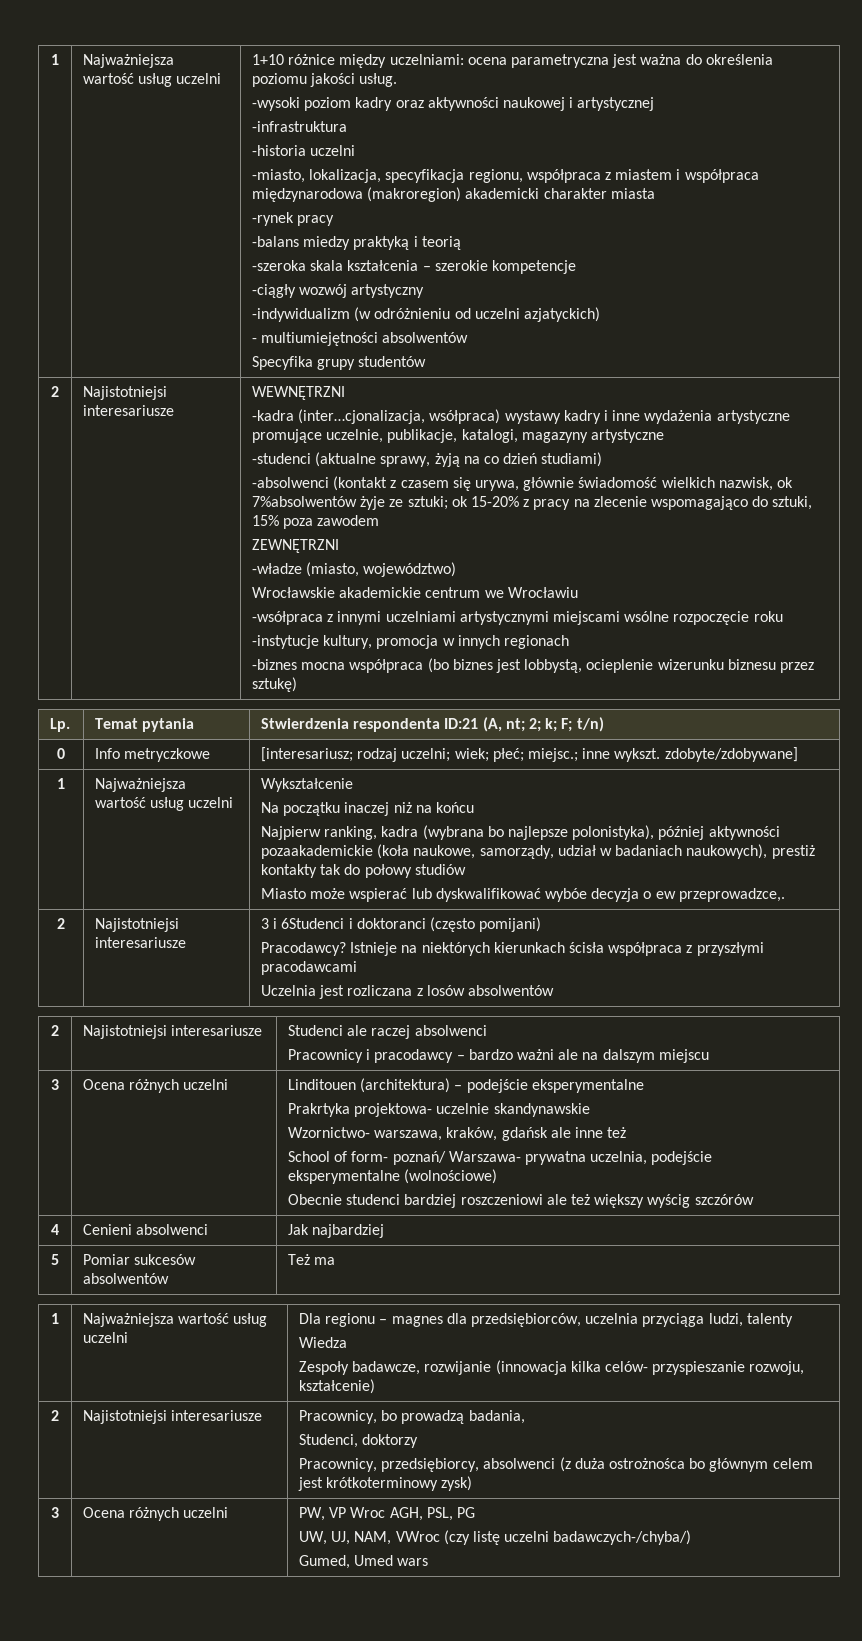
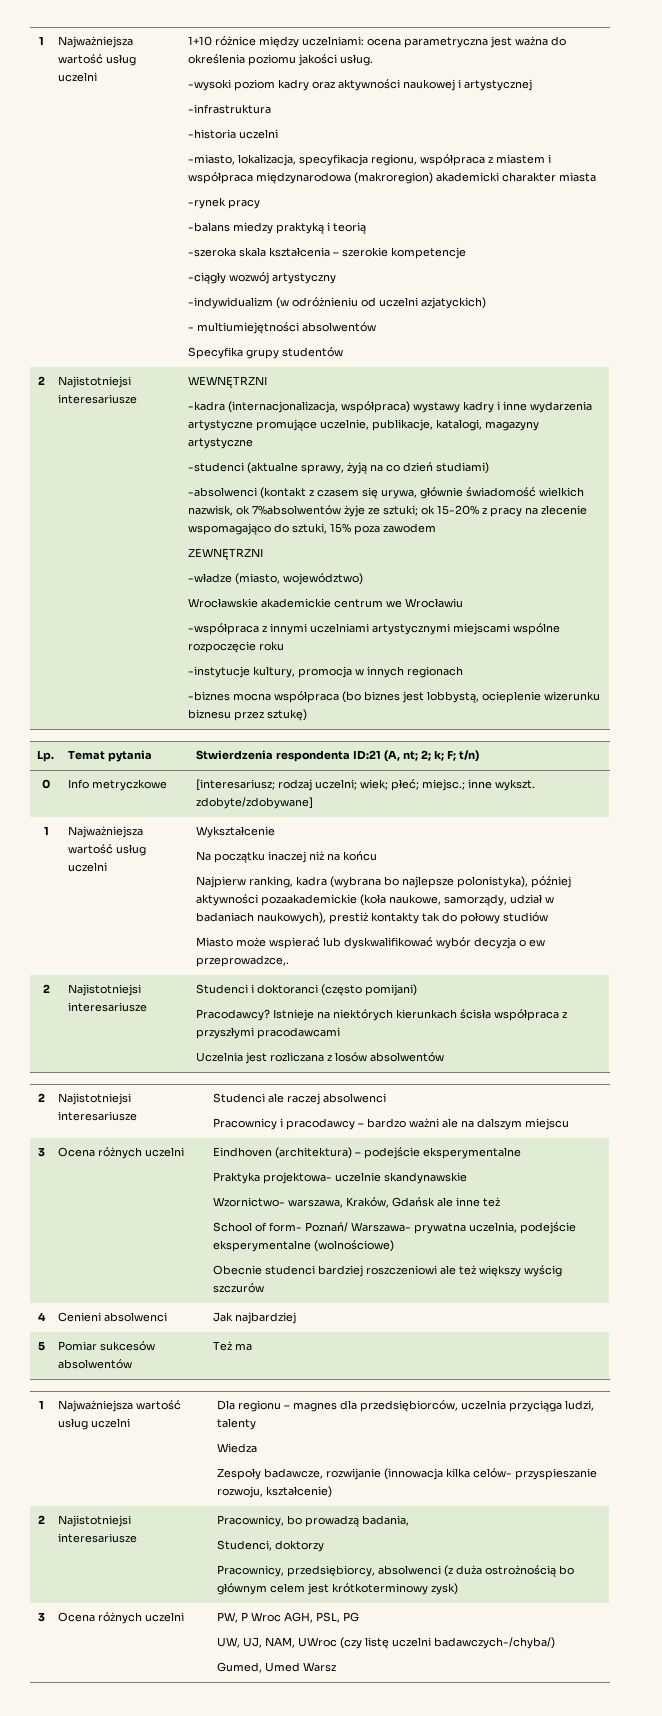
- -kadra (inter…cjonalizacja, wsółpraca) wystawy kadry i inne wydażenia artystyczne promujące uczelnie, publikacje, katalogi, magazyny artystyczne
+ -kadra (internacjonalizacja, współpraca) wystawy kadry i inne wydarzenia artystyczne promujące uczelnie, publikacje, katalogi, magazyny artystyczne
- -wsółpraca z innymi uczelniami artystycznymi miejscami wsólne rozpoczęcie roku
+ -współpraca z innymi uczelniami artystycznymi miejscami wspólne rozpoczęcie roku
- Miasto może wspierać lub dyskwalifikować wybóe decyzja o ew przeprowadzce,.
+ Miasto może wspierać lub dyskwalifikować wybór decyzja o ew przeprowadzce,.
- 2 | Najistotniejsi interesariusze | 3 i 6Studenci i doktoranci (często pomijani)
+ 2 | Najistotniejsi interesariusze | Studenci i doktoranci (często pomijani)
- 3 | Ocena różnych uczelni | Linditouen (architektura) – podejście eksperymentalne
- Prakrtyka projektowa- uczelnie skandynawskie
- Wzornictwo- warszawa, kraków, gdańsk ale inne też
- School of form- poznań/ Warszawa- prywatna uczelnia, podejście eksperymentalne (wolnościowe)
- Obecnie studenci bardziej roszczeniowi ale też większy wyścig szczórów
+ 3 | Ocena różnych uczelni | Eindhoven (architektura) – podejście eksperymentalne
+ Praktyka projektowa- uczelnie skandynawskie
+ Wzornictwo- warszawa, Kraków, Gdańsk ale inne też
+ School of form- Poznań/ Warszawa- prywatna uczelnia, podejście eksperymentalne (wolnościowe)
+ Obecnie studenci bardziej roszczeniowi ale też większy wyścig szczurów
  2 | Najistotniejsi interesariusze | Pracownicy, bo prowadzą badania,
  Studenci, doktorzy
- Pracownicy, przedsiębiorcy, absolwenci (z duża ostrożnośca bo głównym celem jest krótkoterminowy zysk)
+ Pracownicy, przedsiębiorcy, absolwenci (z duża ostrożnością bo głównym celem jest krótkoterminowy zysk)
- 3 | Ocena różnych uczelni | PW, VP Wroc AGH, PSL, PG
- UW, UJ, NAM, VWroc (czy listę uczelni badawczych-/chyba/)
- Gumed, Umed wars
+ 3 | Ocena różnych uczelni | PW, P Wroc AGH, PSL, PG
+ UW, UJ, NAM, UWroc (czy listę uczelni badawczych-/chyba/)
+ Gumed, Umed Warsz

